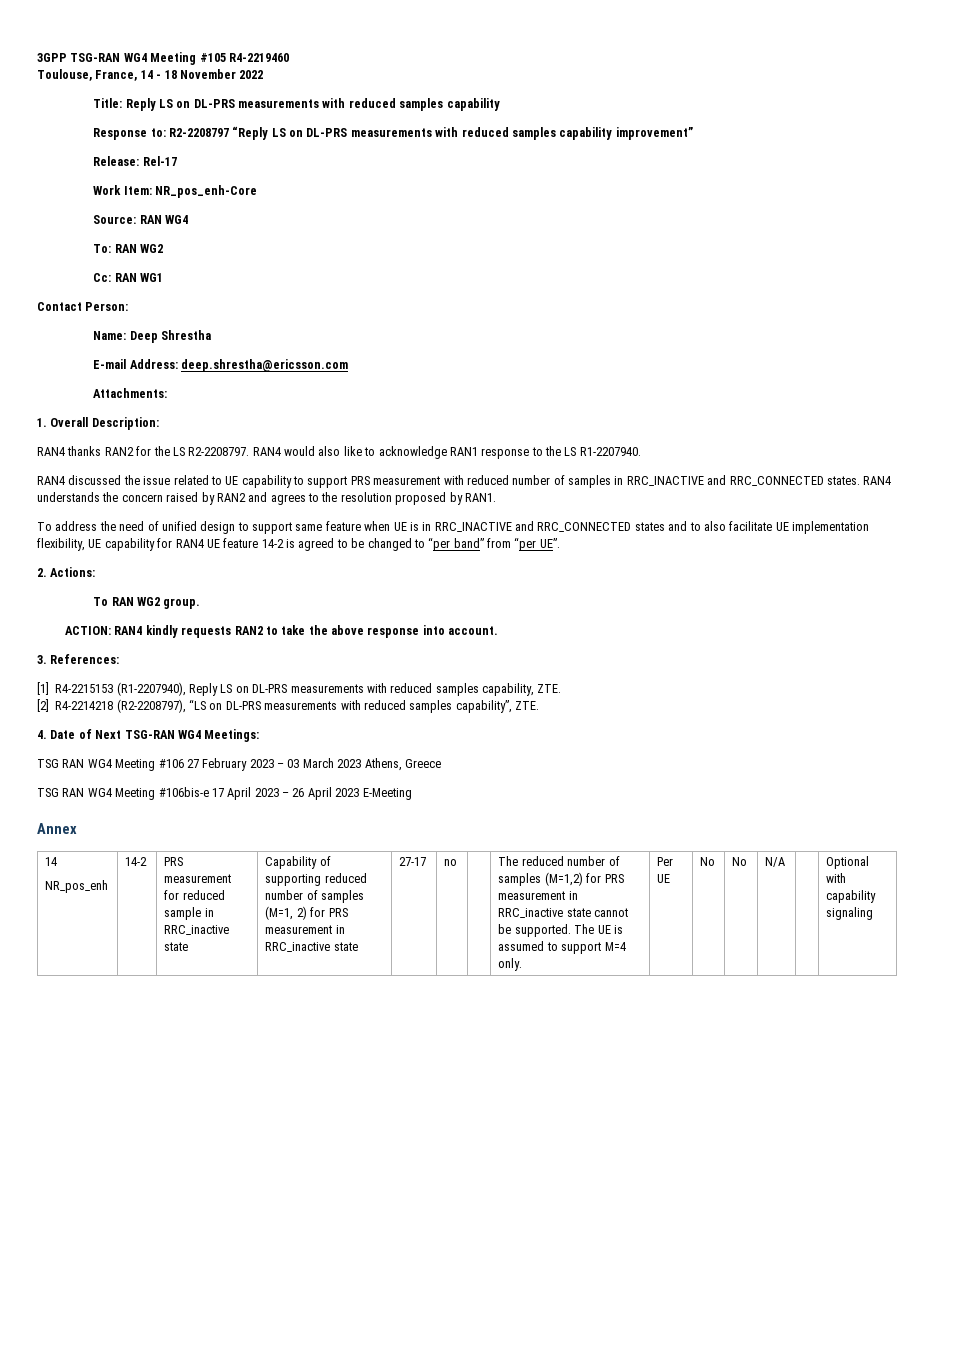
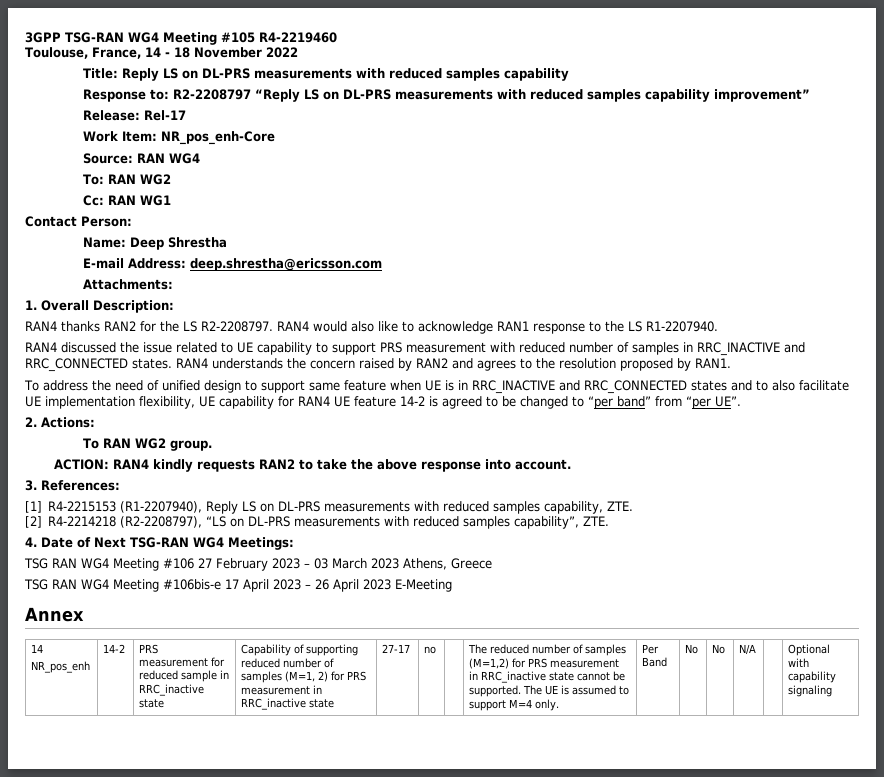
- Per UE
+ Per Band

